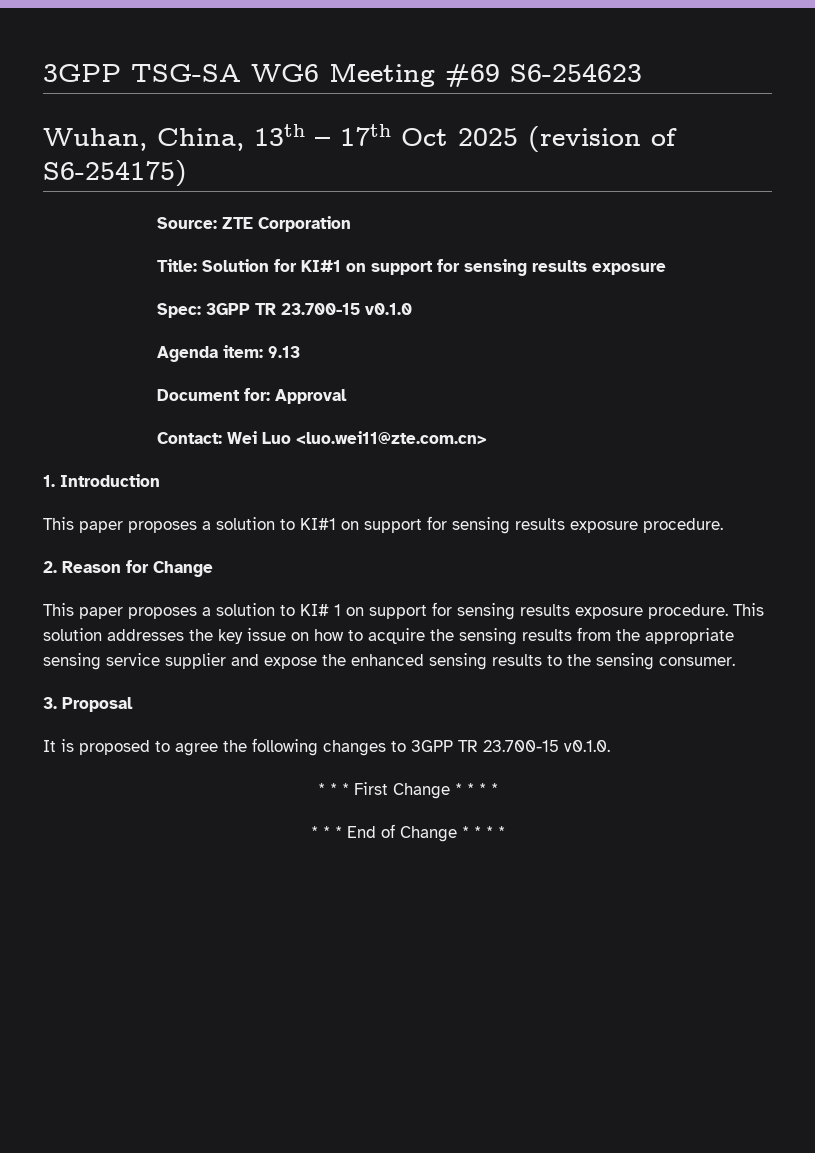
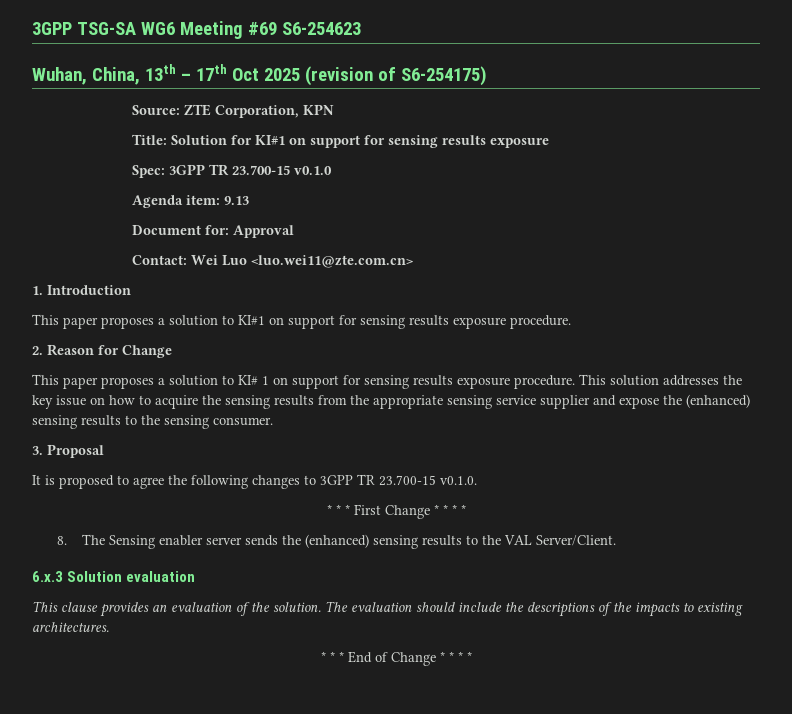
- Source: ZTE Corporation
+ Source: ZTE Corporation, KPN
- This solution addresses the key issue on how to acquire the sensing results from the appropriate sensing service supplier and expose the enhanced sensing results to the sensing consumer.
+ This solution addresses the key issue on how to acquire the sensing results from the appropriate sensing service supplier and expose the (enhanced) sensing results to the sensing consumer.
+ 8. The Sensing enabler server sends the (enhanced) sensing results to the VAL Server/Client.
+ 6.x.3 Solution evaluation
+ This clause provides an evaluation of the solution. The evaluation should include the descriptions of the impacts to existing architectures.

